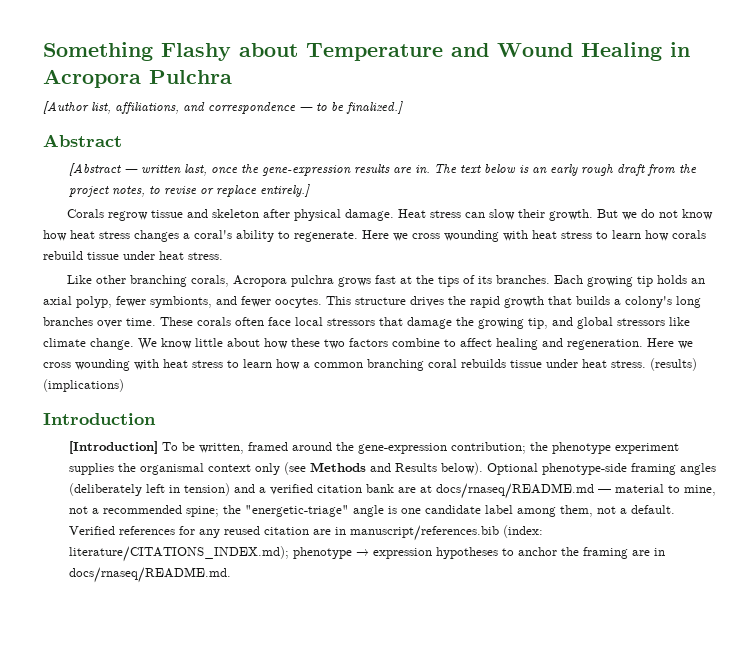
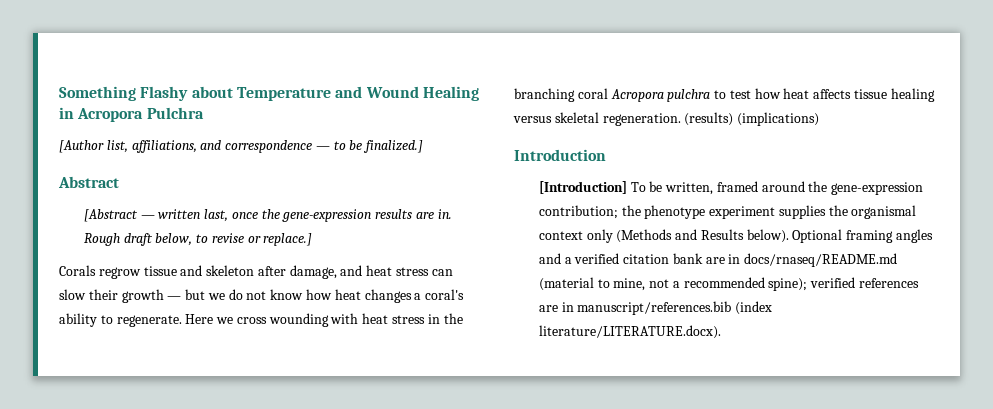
- The text below is an early rough draft from the project notes, to revise or replace entirely.]
+ Rough draft below, to revise or replace.]
- Corals regrow tissue and skeleton after physical damage. Heat stress can slow their growth. But we do not know how heat stress changes a coral's ability to regenerate.
+ Corals regrow tissue and skeleton after damage, and heat stress can slow their growth — but we do not know how heat changes a coral's ability to regenerate.
- Here we cross wounding with heat stress to learn how corals rebuild tissue under heat stress.
- Like other branching corals, Acropora pulchra grows fast at the tips of its branches. Each growing tip holds an axial polyp, fewer symbionts, and fewer oocytes. This structure drives the rapid growth that builds a colony's long branches over time. These corals often face local stressors that damage the growing tip, and global stressors like climate change. We know little about how these two factors combine to affect healing and regeneration. Here we cross wounding with heat stress to learn how a common branching coral rebuilds tissue under heat stress.
+ Here we cross wounding with heat stress in the branching coral Acropora pulchra to test how heat affects tissue healing versus skeletal regeneration.
- [Introduction] To be written, framed around the gene-expression contribution; the phenotype experiment supplies the organismal context only (see Methods and Results below).
+ [Introduction] To be written, framed around the gene-expression contribution; the phenotype experiment supplies the organismal context only (Methods and Results below).
- Optional phenotype-side framing angles (deliberately left in tension) and a verified citation bank are at docs/rnaseq/README.md — material to mine, not a recommended spine; the "energetic-triage" angle is one candidate label among them, not a default. Verified references for any reused citation are in manuscript/references.bib (index: literature/CITATIONS_INDEX.md); phenotype → expression hypotheses to anchor the framing are in docs/rnaseq/README.md.
+ Optional framing angles and a verified citation bank are in docs/rnaseq/README.md (material to mine, not a recommended spine); verified references are in manuscript/references.bib (index literature/LITERATURE.docx).

